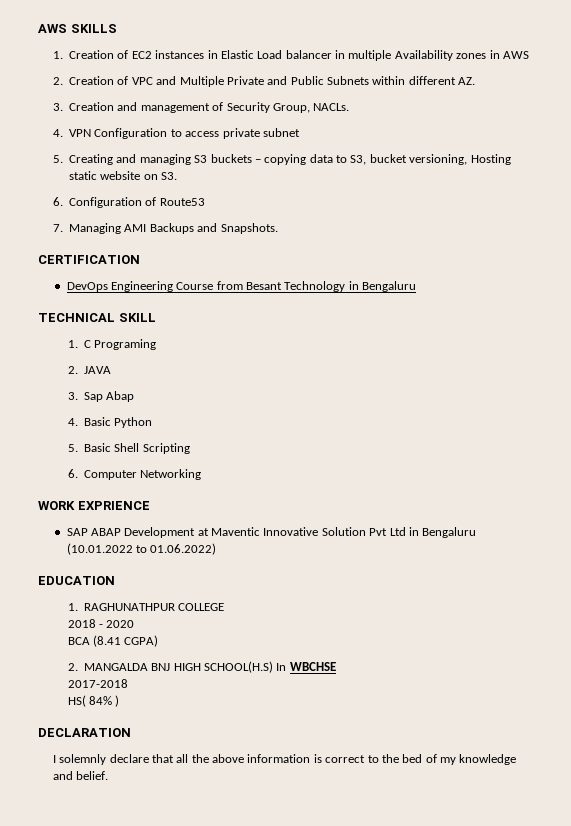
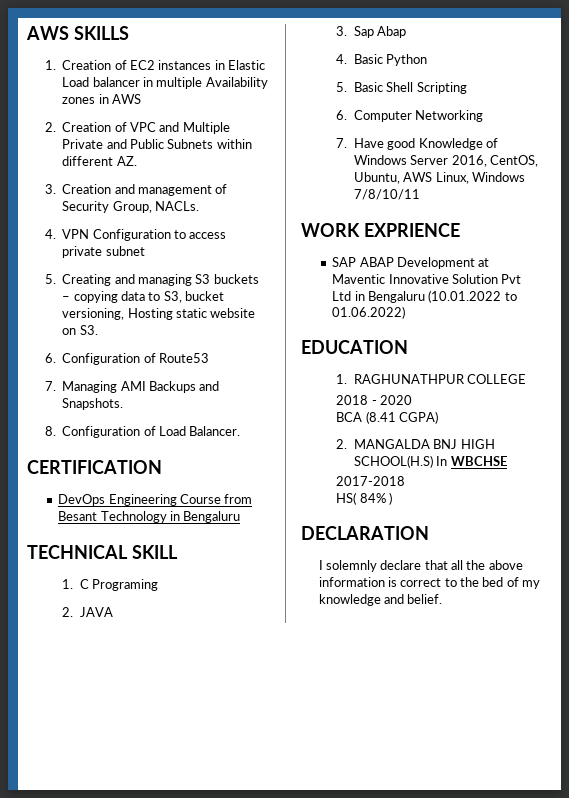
+ 8. Configuration of Load Balancer.
+ 7. Have good Knowledge of Windows Server 2016, CentOS, Ubuntu, AWS Linux, Windows 7/8/10/11

